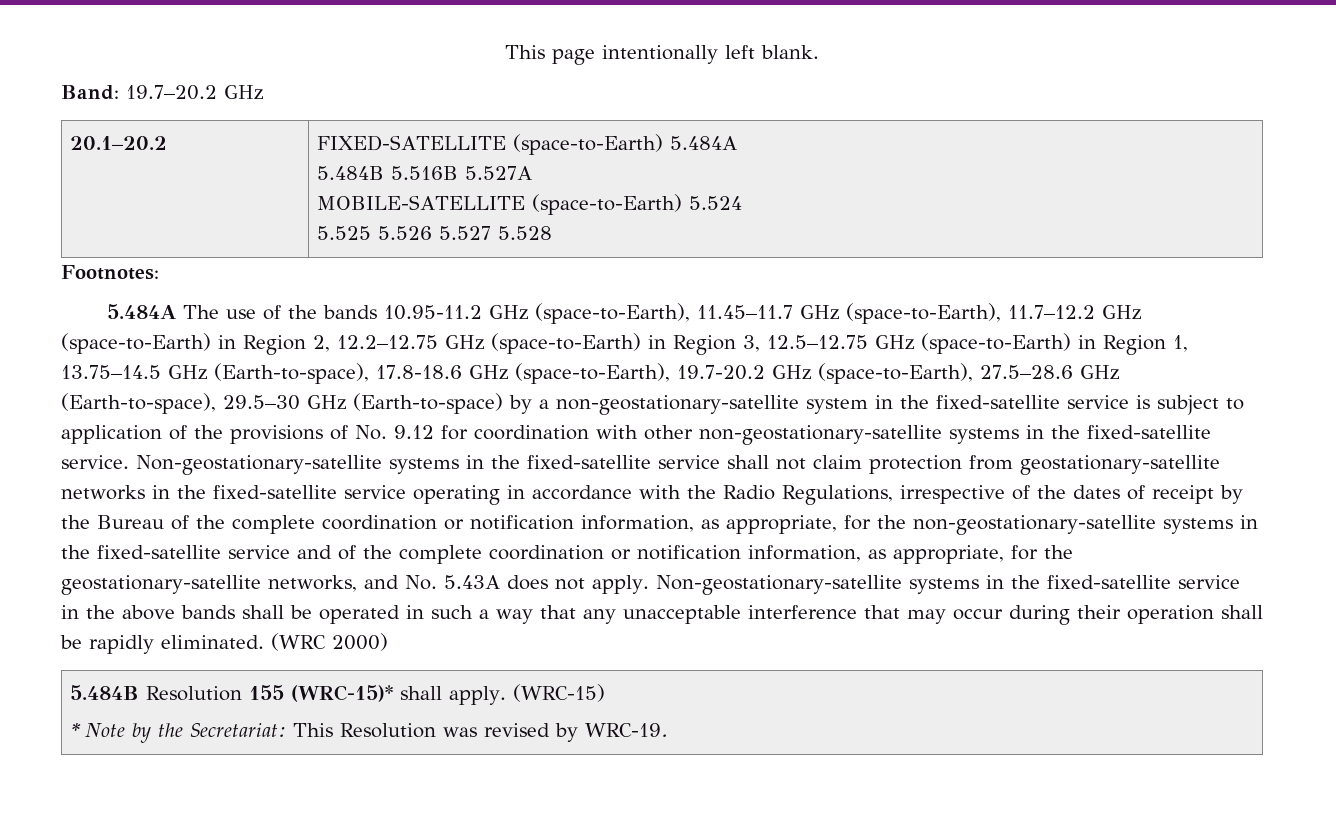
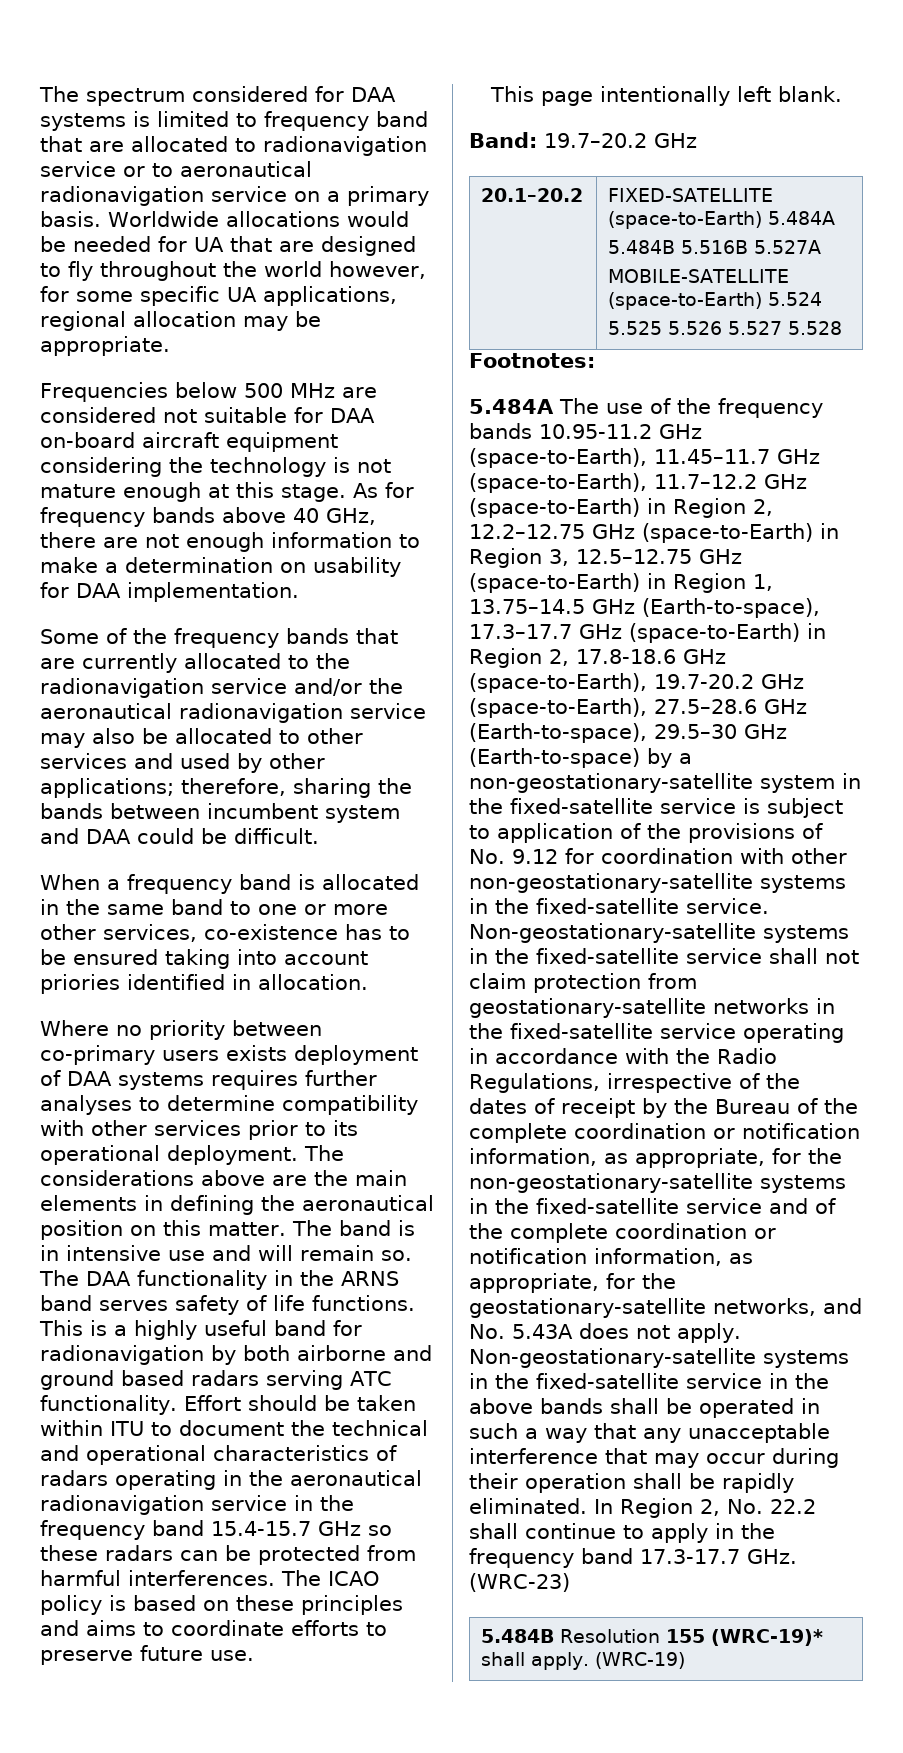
+ The spectrum considered for DAA systems is limited to frequency band that are allocated to radionavigation service or to aeronautical radionavigation service on a primary basis. Worldwide allocations would be needed for UA that are designed to fly throughout the world however, for some specific UA applications, regional allocation may be appropriate.
+ Frequencies below 500 MHz are considered not suitable for DAA on-board aircraft equipment considering the technology is not mature enough at this stage. As for frequency bands above 40 GHz, there are not enough information to make a determination on usability for DAA implementation.
+ Some of the frequency bands that are currently allocated to the radionavigation service and/or the aeronautical radionavigation service may also be allocated to other services and used by other applications; therefore, sharing the bands between incumbent system and DAA could be difficult.
+ When a frequency band is allocated in the same band to one or more other services, co-existence has to be ensured taking into account priories identified in allocation.
+ Where no priority between co-primary users exists deployment of DAA systems requires further analyses to determine compatibility with other services prior to its operational deployment. The considerations above are the main elements in defining the aeronautical position on this matter. The band is in intensive use and will remain so. The DAA functionality in the ARNS band serves safety of life functions. This is a highly useful band for radionavigation by both airborne and ground based radars serving ATC functionality. Effort should be taken within ITU to document the technical and operational characteristics of radars operating in the aeronautical radionavigation service in the frequency band 15.4-15.7 GHz so these radars can be protected from harmful interferences. The ICAO policy is based on these principles and aims to coordinate efforts to preserve future use.
- 5.484A The use of the bands 10.95-11.2 GHz (space-to-Earth), 11.45–11.7 GHz (space-to-Earth), 11.7–12.2 GHz (space-to-Earth) in Region 2, 12.2–12.75 GHz (space-to-Earth) in Region 3, 12.5–12.75 GHz (space-to-Earth) in Region 1, 13.75–14.5 GHz (Earth-to-space), 17.8-18.6 GHz (space-to-Earth), 19.7-20.2 GHz (space-to-Earth), 27.5–28.6 GHz (Earth-to-space), 29.5–30 GHz (Earth-to-space) by a non-geostationary-satellite system in the fixed-satellite service is subject to application of the provisions of No. 9.12 for coordination with other non-geostationary-satellite systems in the fixed-satellite service.
+ 5.484A The use of the frequency bands 10.95-11.2 GHz (space-to-Earth), 11.45–11.7 GHz (space-to-Earth), 11.7–12.2 GHz (space-to-Earth) in Region 2, 12.2–12.75 GHz (space-to-Earth) in Region 3, 12.5–12.75 GHz (space-to-Earth) in Region 1, 13.75–14.5 GHz (Earth-to-space), 17.3–17.7 GHz (space-to-Earth) in Region 2, 17.8-18.6 GHz (space-to-Earth), 19.7-20.2 GHz (space-to-Earth), 27.5–28.6 GHz (Earth-to-space), 29.5–30 GHz (Earth-to-space) by a non-geostationary-satellite system in the fixed-satellite service is subject to application of the provisions of No. 9.12 for coordination with other non-geostationary-satellite systems in the fixed-satellite service.
- (WRC 2000)
+ In Region 2, No. 22.2 shall continue to apply in the frequency band 17.3-17.7 GHz. (WRC-23)
- 5.484B Resolution 155 (WRC-15)* shall apply. (WRC-15)
- * Note by the Secretariat: This Resolution was revised by WRC-19.
+ 5.484B Resolution 155 (WRC-19)* shall apply. (WRC-19)

